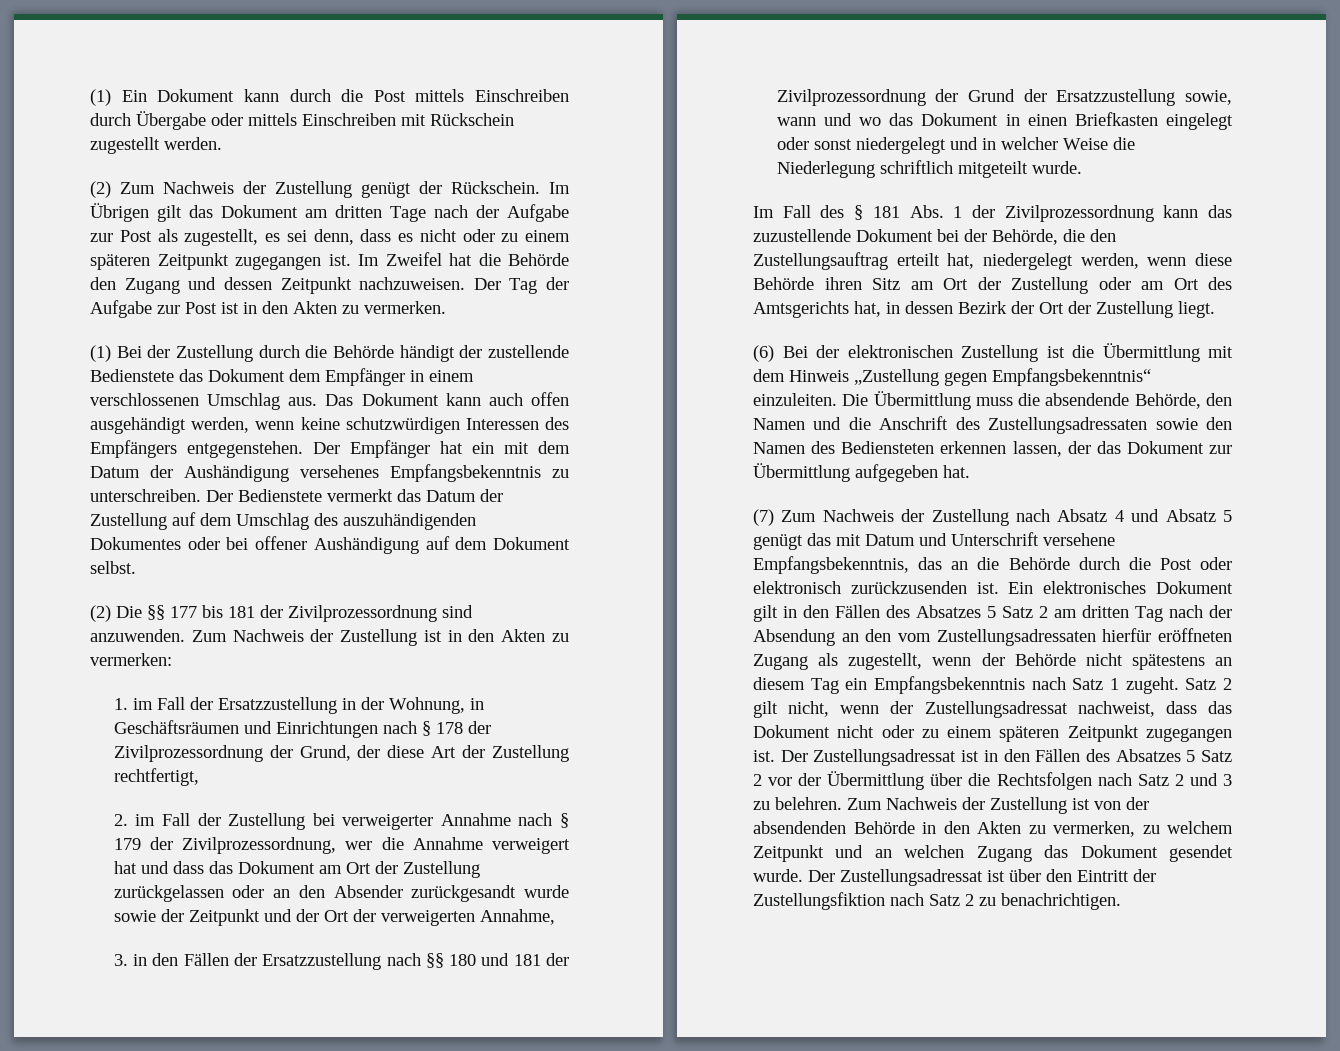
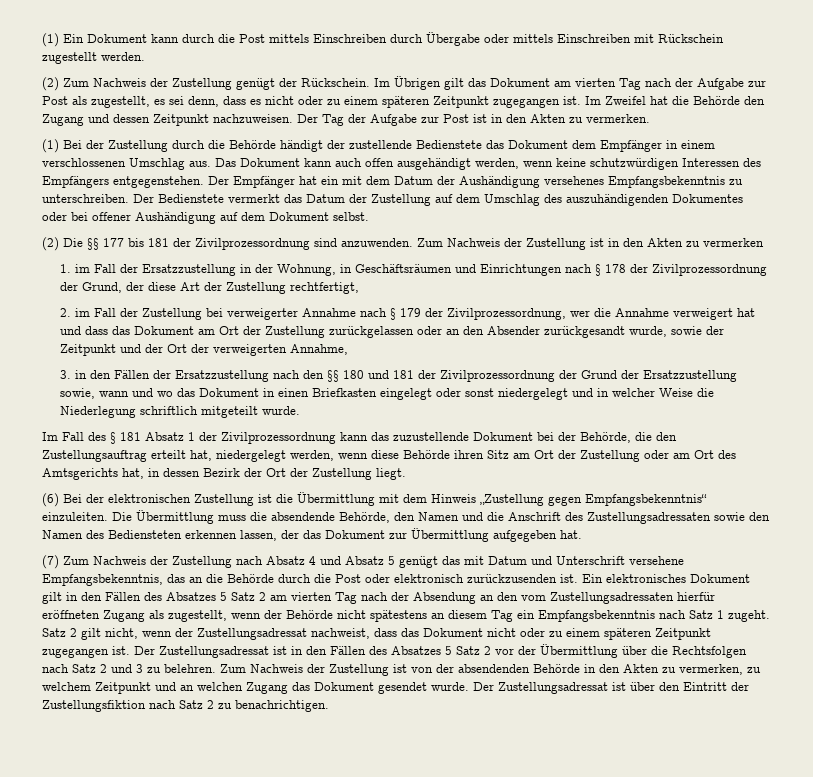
- Im Übrigen gilt das Dokument am dritten Tage nach der Aufgabe zur Post als zugestellt, es sei denn, dass es nicht oder zu einem späteren Zeitpunkt zugegangen ist.
+ Im Übrigen gilt das Dokument am vierten Tag nach der Aufgabe zur Post als zugestellt, es sei denn, dass es nicht oder zu einem späteren Zeitpunkt zugegangen ist.
- Zum Nachweis der Zustellung ist in den Akten zu vermerken:
+ Zum Nachweis der Zustellung ist in den Akten zu vermerken
- 2. im Fall der Zustellung bei verweigerter Annahme nach § 179 der Zivilprozessordnung, wer die Annahme verweigert hat und dass das Dokument am Ort der Zustellung zurückgelassen oder an den Absender zurückgesandt wurde sowie der Zeitpunkt und der Ort der verweigerten Annahme,
+ 2. im Fall der Zustellung bei verweigerter Annahme nach § 179 der Zivilprozessordnung, wer die Annahme verweigert hat und dass das Dokument am Ort der Zustellung zurückgelassen oder an den Absender zurückgesandt wurde, sowie der Zeitpunkt und der Ort der verweigerten Annahme,
- 3. in den Fällen der Ersatzzustellung nach §§ 180 und 181 der Zivilprozessordnung der Grund der Ersatzzustellung sowie, wann und wo das Dokument in einen Briefkasten eingelegt oder sonst niedergelegt und in welcher Weise die Niederlegung schriftlich mitgeteilt wurde.
+ 3. in den Fällen der Ersatzzustellung nach den §§ 180 und 181 der Zivilprozessordnung der Grund der Ersatzzustellung sowie, wann und wo das Dokument in einen Briefkasten eingelegt oder sonst niedergelegt und in welcher Weise die Niederlegung schriftlich mitgeteilt wurde.
- Im Fall des § 181 Abs. 1 der Zivilprozessordnung kann das zuzustellende Dokument bei der Behörde, die den Zustellungsauftrag erteilt hat, niedergelegt werden, wenn diese Behörde ihren Sitz am Ort der Zustellung oder am Ort des Amtsgerichts hat, in dessen Bezirk der Ort der Zustellung liegt.
+ Im Fall des § 181 Absatz 1 der Zivilprozessordnung kann das zuzustellende Dokument bei der Behörde, die den Zustellungsauftrag erteilt hat, niedergelegt werden, wenn diese Behörde ihren Sitz am Ort der Zustellung oder am Ort des Amtsgerichts hat, in dessen Bezirk der Ort der Zustellung liegt.
- Ein elektronisches Dokument gilt in den Fällen des Absatzes 5 Satz 2 am dritten Tag nach der Absendung an den vom Zustellungsadressaten hierfür eröffneten Zugang als zugestellt, wenn der Behörde nicht spätestens an diesem Tag ein Empfangsbekenntnis nach Satz 1 zugeht.
+ Ein elektronisches Dokument gilt in den Fällen des Absatzes 5 Satz 2 am vierten Tag nach der Absendung an den vom Zustellungsadressaten hierfür eröffneten Zugang als zugestellt, wenn der Behörde nicht spätestens an diesem Tag ein Empfangsbekenntnis nach Satz 1 zugeht.

